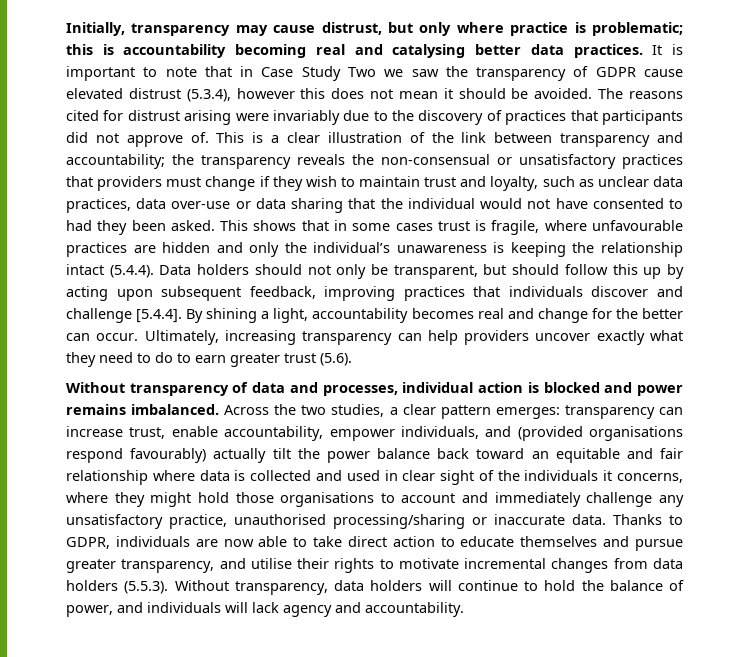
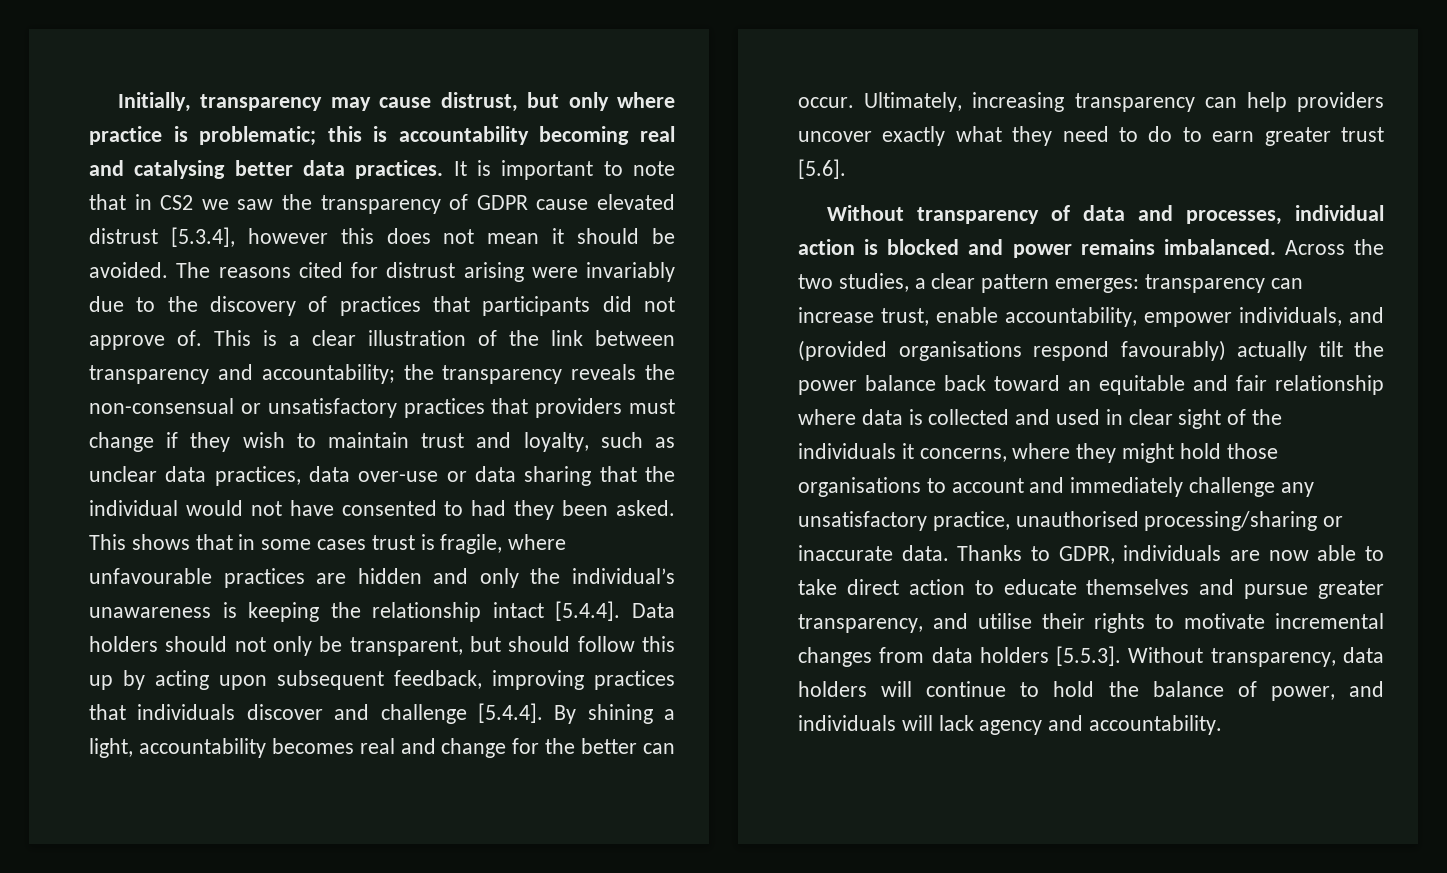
- It is important to note that in Case Study Two we saw the transparency of GDPR cause elevated distrust (5.3.4), however this does not mean it should be avoided.
+ It is important to note that in CS2 we saw the transparency of GDPR cause elevated distrust [5.3.4], however this does not mean it should be avoided.
- This shows that in some cases trust is fragile, where unfavourable practices are hidden and only the individual’s unawareness is keeping the relationship intact (5.4.4). Data holders should not only be transparent, but should follow this up by acting upon subsequent feedback, improving practices that individuals discover and challenge [5.4.4]. By shining a light, accountability becomes real and change for the better can occur.
+ This shows that in some cases trust is fragile, where unfavourable practices are hidden and only the individual’s unawareness is keeping the relationship intact [5.4.4]. Data holders should not only be transparent, but should follow this up by acting upon subsequent feedback, improving practices that individuals discover and challenge [5.4.4]. By shining a light, accountability becomes real and change for the better can occur.
- Ultimately, increasing transparency can help providers uncover exactly what they need to do to earn greater trust (5.6).
+ Ultimately, increasing transparency can help providers uncover exactly what they need to do to earn greater trust [5.6].
- Thanks to GDPR, individuals are now able to take direct action to educate themselves and pursue greater transparency, and utilise their rights to motivate incremental changes from data holders (5.5.3). Without transparency, data holders will continue to hold the balance of power, and individuals will lack agency and accountability.
+ Thanks to GDPR, individuals are now able to take direct action to educate themselves and pursue greater transparency, and utilise their rights to motivate incremental changes from data holders [5.5.3]. Without transparency, data holders will continue to hold the balance of power, and individuals will lack agency and accountability.

